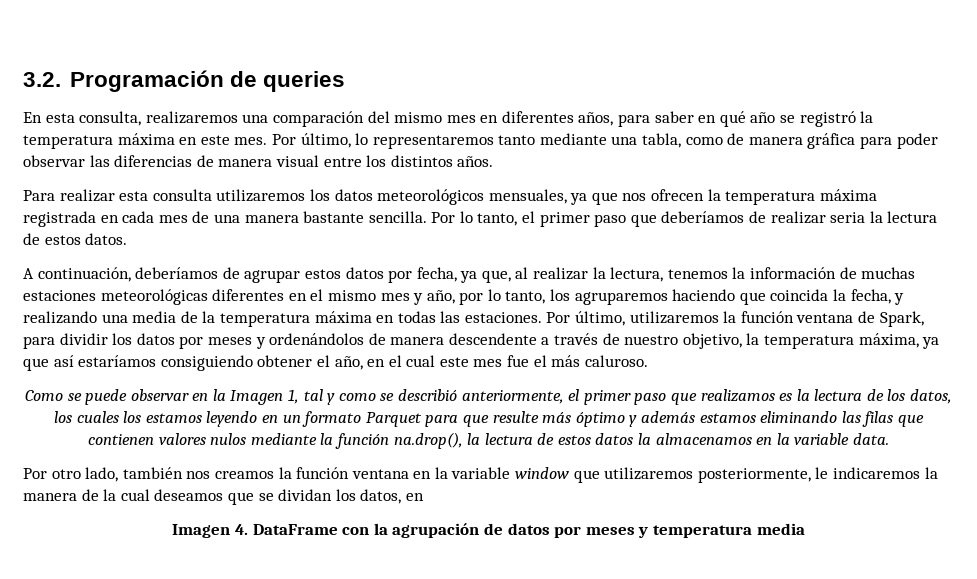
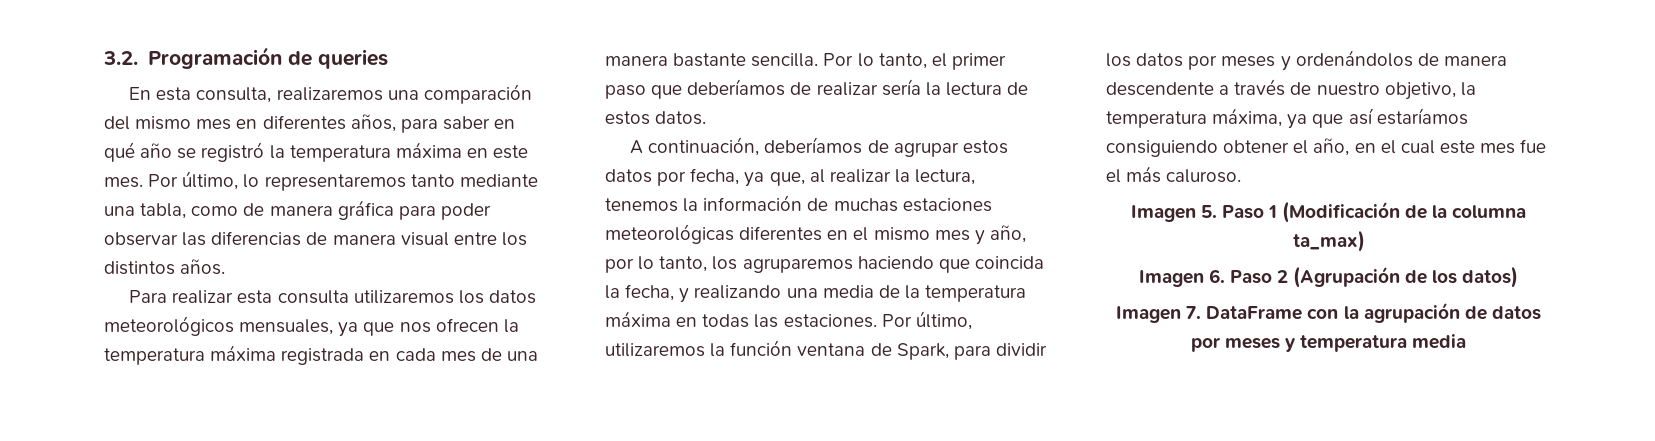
- Por lo tanto, el primer paso que deberíamos de realizar seria la lectura de estos datos.
+ Por lo tanto, el primer paso que deberíamos de realizar sería la lectura de estos datos.
- Como se puede observar en la Imagen 1, tal y como se describió anteriormente, el primer paso que realizamos es la lectura de los datos, los cuales los estamos leyendo en un formato Parquet para que resulte más óptimo y además estamos eliminando las filas que contienen valores nulos mediante la función na.drop(), la lectura de estos datos la almacenamos en la variable data.
- Por otro lado, también nos creamos la función ventana en la variable window que utilizaremos posteriormente, le indicaremos la manera de la cual deseamos que se dividan los datos, en
- Imagen 4. DataFrame con la agrupación de datos por meses y temperatura media
+ Imagen 5. Paso 1 (Modificación de la columna ta_max)
+ Imagen 6. Paso 2 (Agrupación de los datos)
+ Imagen 7. DataFrame con la agrupación de datos por meses y temperatura media

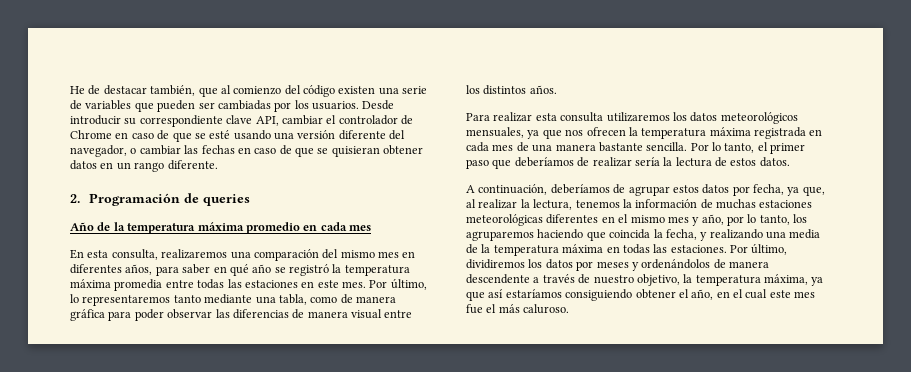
- 3.2. Programación de queries
+ He de destacar también, que al comienzo del código existen una serie de variables que pueden ser cambiadas por los usuarios. Desde introducir su correspondiente clave API, cambiar el controlador de Chrome en caso de que se esté usando una versión diferente del navegador, o cambiar las fechas en caso de que se quisieran obtener datos en un rango diferente.
+ 2. Programación de queries
+ Año de la temperatura máxima promedio en cada mes
- En esta consulta, realizaremos una comparación del mismo mes en diferentes años, para saber en qué año se registró la temperatura máxima en este mes.
+ En esta consulta, realizaremos una comparación del mismo mes en diferentes años, para saber en qué año se registró la temperatura máxima promedia entre todas las estaciones en este mes.
- Por último, utilizaremos la función ventana de Spark, para dividir los datos por meses y ordenándolos de manera descendente a través de nuestro objetivo, la temperatura máxima, ya que así estaríamos consiguiendo obtener el año, en el cual este mes fue el más caluroso.
+ Por último, dividiremos los datos por meses y ordenándolos de manera descendente a través de nuestro objetivo, la temperatura máxima, ya que así estaríamos consiguiendo obtener el año, en el cual este mes fue el más caluroso.
- Imagen 5. Paso 1 (Modificación de la columna ta_max)
- Imagen 6. Paso 2 (Agrupación de los datos)
- Imagen 7. DataFrame con la agrupación de datos por meses y temperatura media

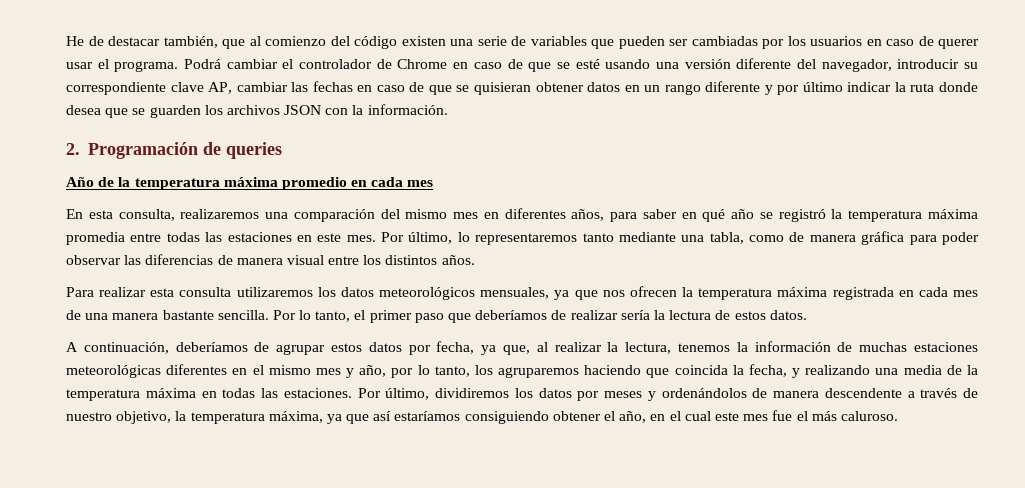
- He de destacar también, que al comienzo del código existen una serie de variables que pueden ser cambiadas por los usuarios. Desde introducir su correspondiente clave API, cambiar el controlador de Chrome en caso de que se esté usando una versión diferente del navegador, o cambiar las fechas en caso de que se quisieran obtener datos en un rango diferente.
+ He de destacar también, que al comienzo del código existen una serie de variables que pueden ser cambiadas por los usuarios en caso de querer usar el programa. Podrá cambiar el controlador de Chrome en caso de que se esté usando una versión diferente del navegador, introducir su correspondiente clave AP, cambiar las fechas en caso de que se quisieran obtener datos en un rango diferente y por último indicar la ruta donde desea que se guarden los archivos JSON con la información.

